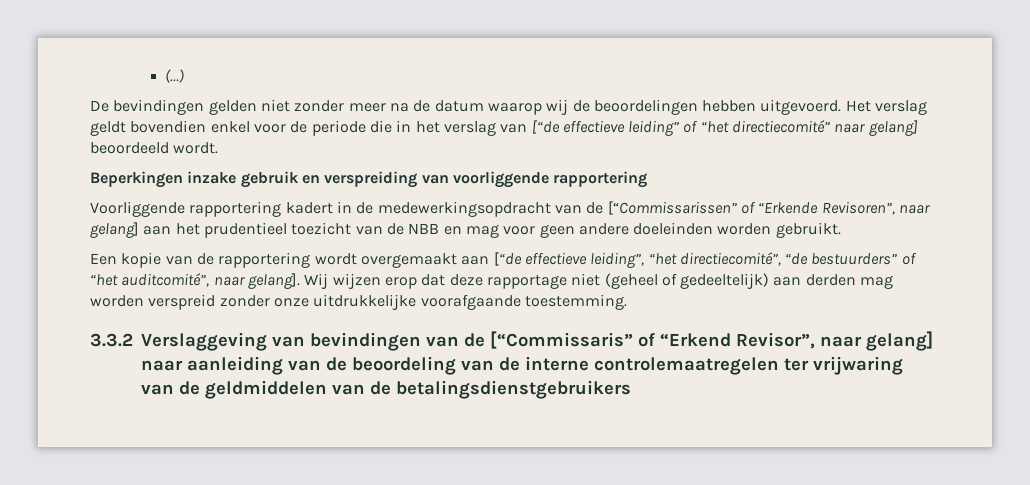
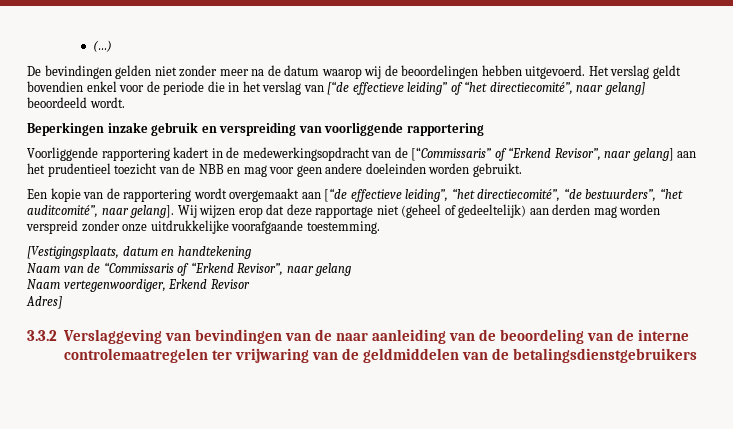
- Het verslag geldt bovendien enkel voor de periode die in het verslag van [“de effectieve leiding” of “het directiecomité” naar gelang] beoordeeld wordt.
+ Het verslag geldt bovendien enkel voor de periode die in het verslag van [“de effectieve leiding” of “het directiecomité”, naar gelang] beoordeeld wordt.
- Voorliggende rapportering kadert in de medewerkingsopdracht van de [“Commissarissen” of “Erkende Revisoren”, naar gelang] aan het prudentieel toezicht van de NBB en mag voor geen andere doeleinden worden gebruikt.
+ Voorliggende rapportering kadert in de medewerkingsopdracht van de [“Commissaris” of “Erkend Revisor”, naar gelang] aan het prudentieel toezicht van de NBB en mag voor geen andere doeleinden worden gebruikt.
- Een kopie van de rapportering wordt overgemaakt aan [“de effectieve leiding”, “het directiecomité”, “de bestuurders” of “het auditcomité”, naar gelang].
+ Een kopie van de rapportering wordt overgemaakt aan [“de effectieve leiding”, “het directiecomité”, “de bestuurders”, “het auditcomité”, naar gelang].
+ [Vestigingsplaats, datum en handtekening
+ Naam van de “Commissaris of “Erkend Revisor”, naar gelang
+ Naam vertegenwoordiger, Erkend Revisor
+ Adres]
- 3.3.2 Verslaggeving van bevindingen van de [“Commissaris” of “Erkend Revisor”, naar gelang] naar aanleiding van de beoordeling van de interne controlemaatregelen ter vrijwaring van de geldmiddelen van de betalingsdienstgebruikers
+ 3.3.2 Verslaggeving van bevindingen van de naar aanleiding van de beoordeling van de interne controlemaatregelen ter vrijwaring van de geldmiddelen van de betalingsdienstgebruikers

